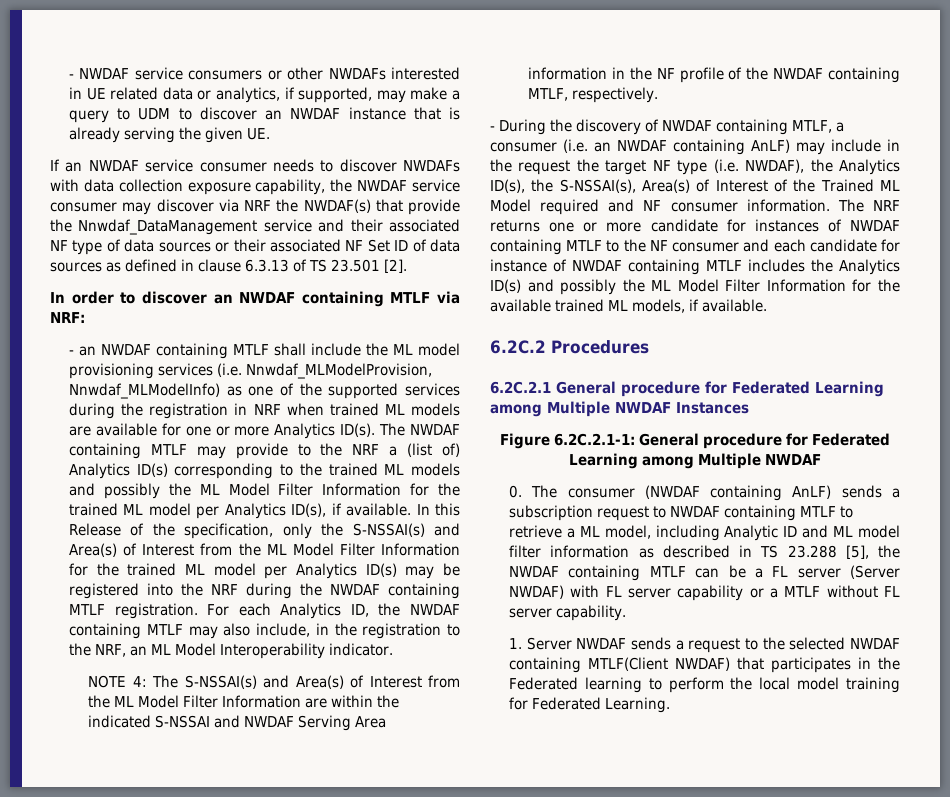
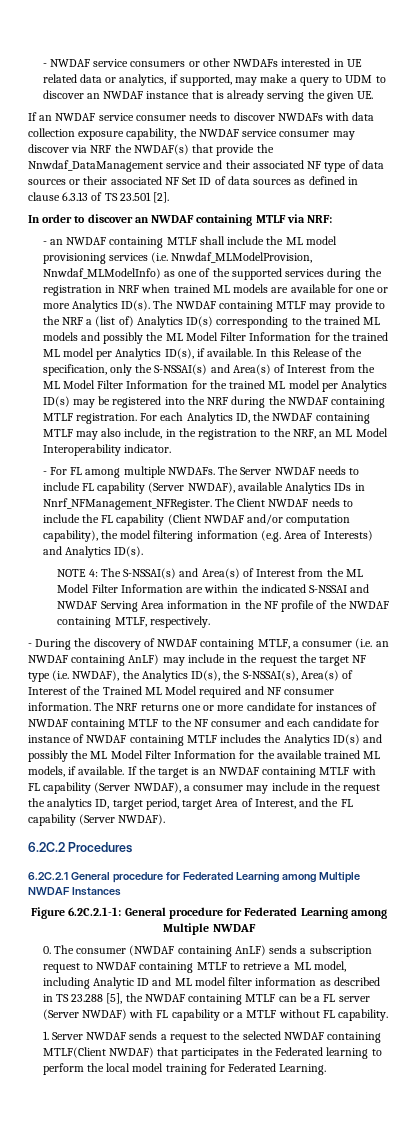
+ - For FL among multiple NWDAFs. The Server NWDAF needs to include FL capability (Server NWDAF), available Analytics IDs in Nnrf_NFManagement_NFRegister. The Client NWDAF needs to include the FL capability (Client NWDAF and/or computation capability), the model filtering information (e.g. Area of Interests) and Analytics ID(s).
+ If the target is an NWDAF containing MTLF with FL capability (Server NWDAF), a consumer may include in the request the analytics ID, target period, target Area of Interest, and the FL capability (Server NWDAF).
- 0. The consumer (NWDAF containing AnLF) sends a subscription request to NWDAF containing MTLF to retrieve a ML model, including Analytic ID and ML model filter information as described in TS 23.288 [5], the NWDAF containing MTLF can be a FL server (Server NWDAF) with FL server capability or a MTLF without FL server capability.
+ 0. The consumer (NWDAF containing AnLF) sends a subscription request to NWDAF containing MTLF to retrieve a ML model, including Analytic ID and ML model filter information as described in TS 23.288 [5], the NWDAF containing MTLF can be a FL server (Server NWDAF) with FL capability or a MTLF without FL capability.

